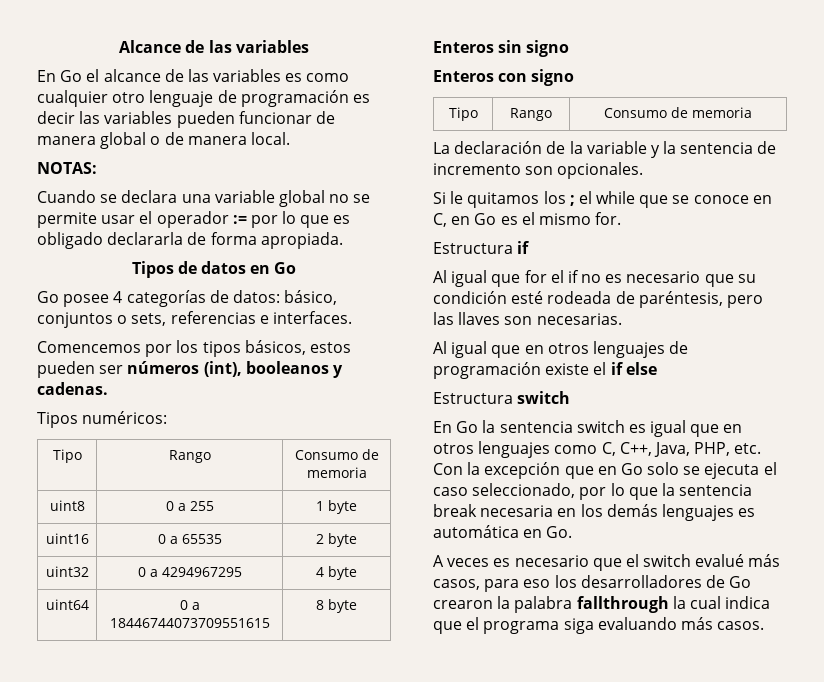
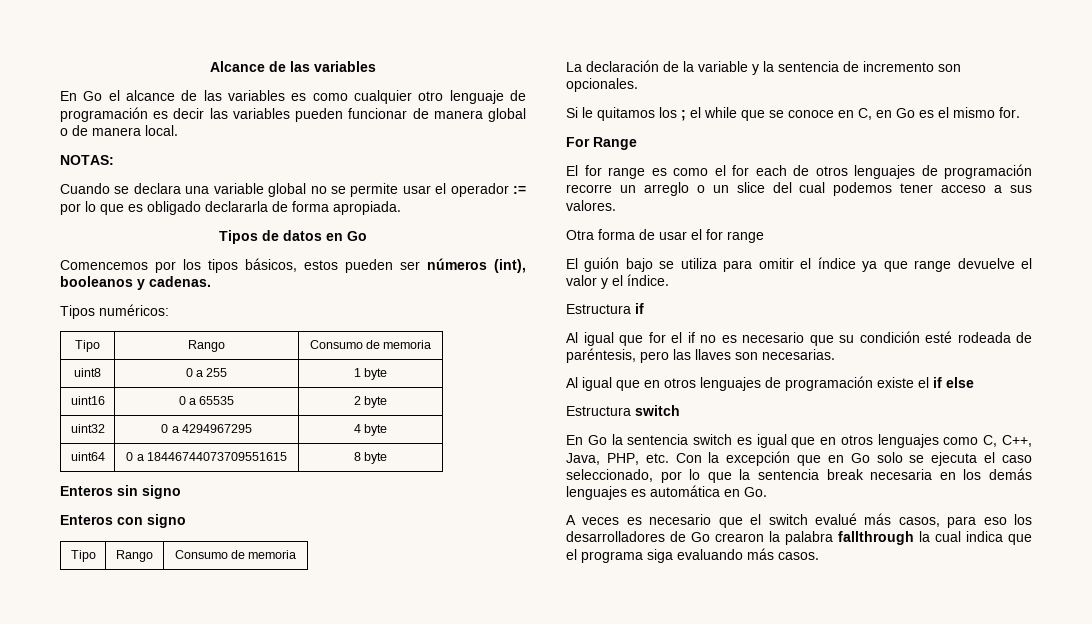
- Go posee 4 categorías de datos: básico, conjuntos o sets, referencias e interfaces.
+ For Range
+ El for range es como el for each de otros lenguajes de programación recorre un arreglo o un slice del cual podemos tener acceso a sus valores.
+ Otra forma de usar el for range
+ El guión bajo se utiliza para omitir el índice ya que range devuelve el valor y el índice.

